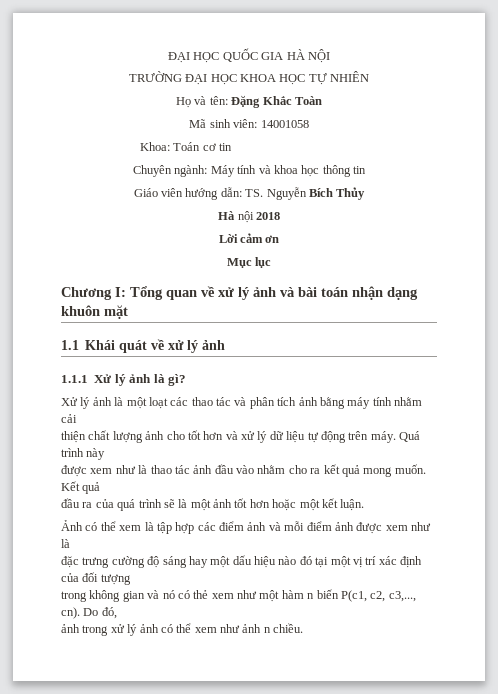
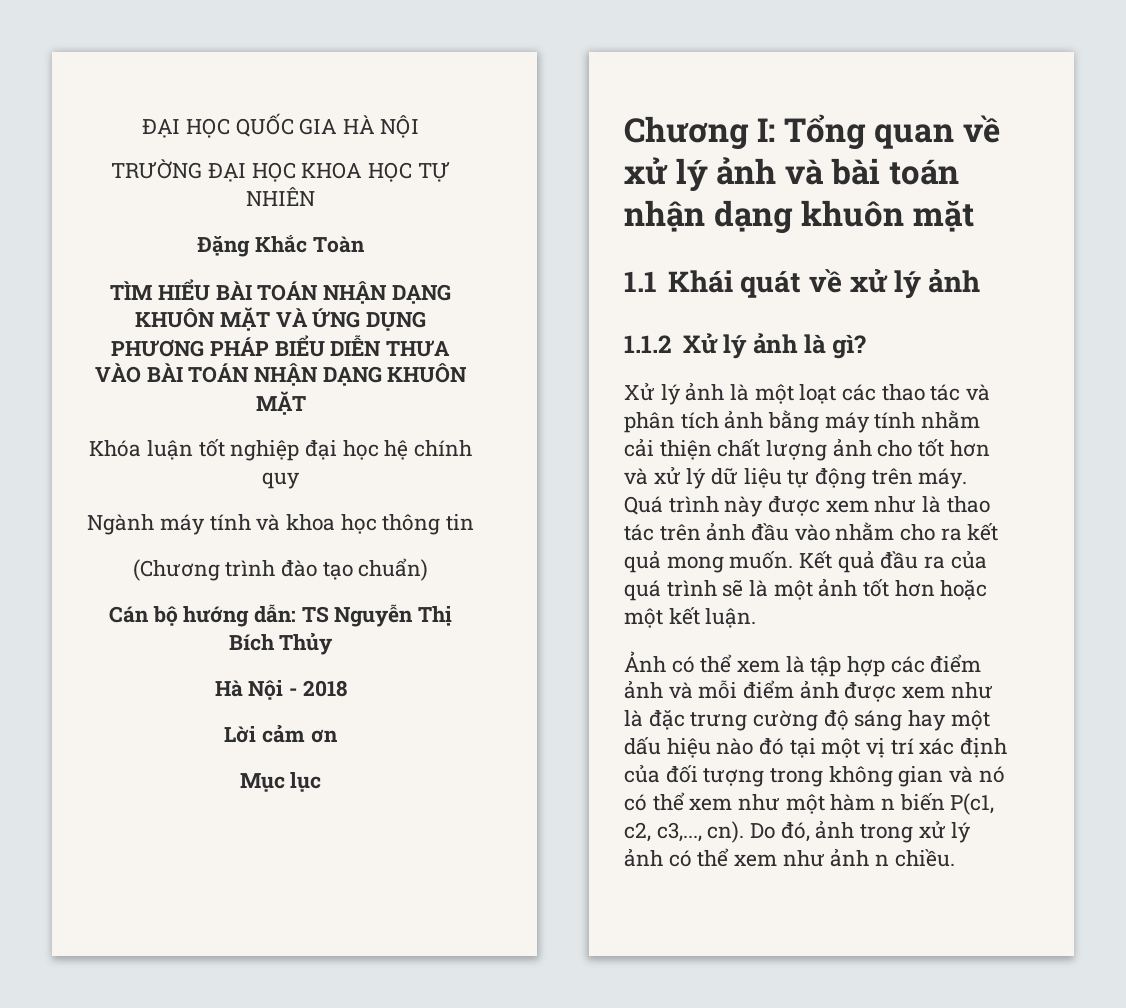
- Họ và tên: Đặng Khắc Toàn
+ Đặng Khắc Toàn
- Mã sinh viên: 14001058
- Khoa: Toán cơ tin
- Chuyên ngành: Máy tính và khoa học thông tin
+ TÌM HIỂU BÀI TOÁN NHẬN DẠNG KHUÔN MẶT VÀ ỨNG DỤNG PHƯƠNG PHÁP BIỂU DIỄN THƯA VÀO BÀI TOÁN NHẬN DẠNG KHUÔN MẶT
+ Khóa luận tốt nghiệp đại học hệ chính quy
+ Ngành máy tính và khoa học thông tin
- Giáo viên hướng dẫn: TS. Nguyễn Bích Thủy
+ (Chương trình đào tạo chuẩn)
+ Cán bộ hướng dẫn: TS Nguyễn Thị Bích Thủy
- Hà nội 2018
+ Hà Nội - 2018
- 1.1.1 Xử lý ảnh là gì?
+ 1.1.2 Xử lý ảnh là gì?
- Xử lý ảnh là một loạt các thao tác và phân tích ảnh bằng máy tính nhằm cải
- thiện chất lượng ảnh cho tốt hơn và xử lý dữ liệu tự động trên máy.
+ Xử lý ảnh là một loạt các thao tác và phân tích ảnh bằng máy tính nhằm cải thiện chất lượng ảnh cho tốt hơn và xử lý dữ liệu tự động trên máy.
- Quá trình này
- được xem như là thao tác ảnh đầu vào nhằm cho ra kết quả mong muốn.
+ Quá trình này được xem như là thao tác trên ảnh đầu vào nhằm cho ra kết quả mong muốn.
- Kết quả
- đầu ra của quá trình sẽ là một ảnh tốt hơn hoặc một kết luận.
+ Kết quả đầu ra của quá trình sẽ là một ảnh tốt hơn hoặc một kết luận.
- Ảnh có thể xem là tập hợp các điểm ảnh và mỗi điểm ảnh được xem như là
- đặc trưng cường độ sáng hay một dấu hiệu nào đó tại một vị trí xác định của đối tượng
- trong không gian và nó có thẻ xem như một hàm n biến P(c1, c2, c3,..., cn).
+ Ảnh có thể xem là tập hợp các điểm ảnh và mỗi điểm ảnh được xem như là đặc trưng cường độ sáng hay một dấu hiệu nào đó tại một vị trí xác định của đối tượng trong không gian và nó có thể xem như một hàm n biến P(c1, c2, c3,..., cn).
- Do đó,
- ảnh trong xử lý ảnh có thể xem như ảnh n chiều.
+ Do đó, ảnh trong xử lý ảnh có thể xem như ảnh n chiều.

